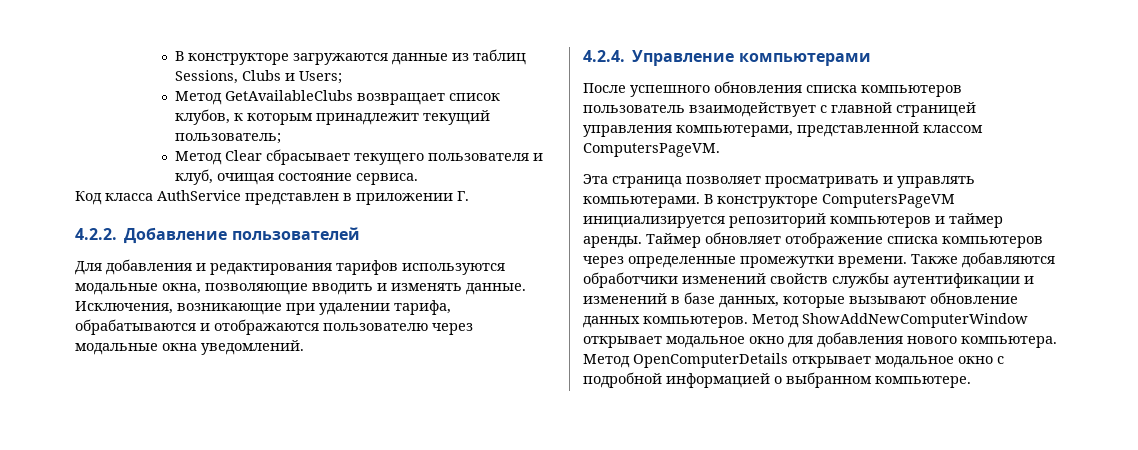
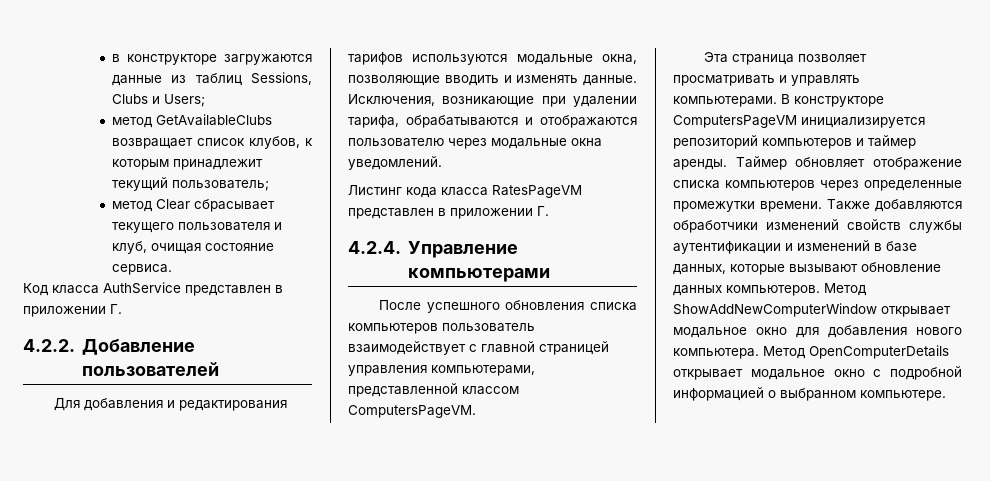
- В конструкторе загружаются данные из таблиц Sessions, Clubs и Users;
+ в конструкторе загружаются данные из таблиц Sessions, Clubs и Users;
- Метод GetAvailableClubs возвращает список клубов, к которым принадлежит текущий пользователь;
+ метод GetAvailableClubs возвращает список клубов, к которым принадлежит текущий пользователь;
- Метод Clear сбрасывает текущего пользователя и клуб, очищая состояние сервиса.
+ метод Clear сбрасывает текущего пользователя и клуб, очищая состояние сервиса.
+ Листинг кода класса RatesPageVM представлен в приложении Г.

